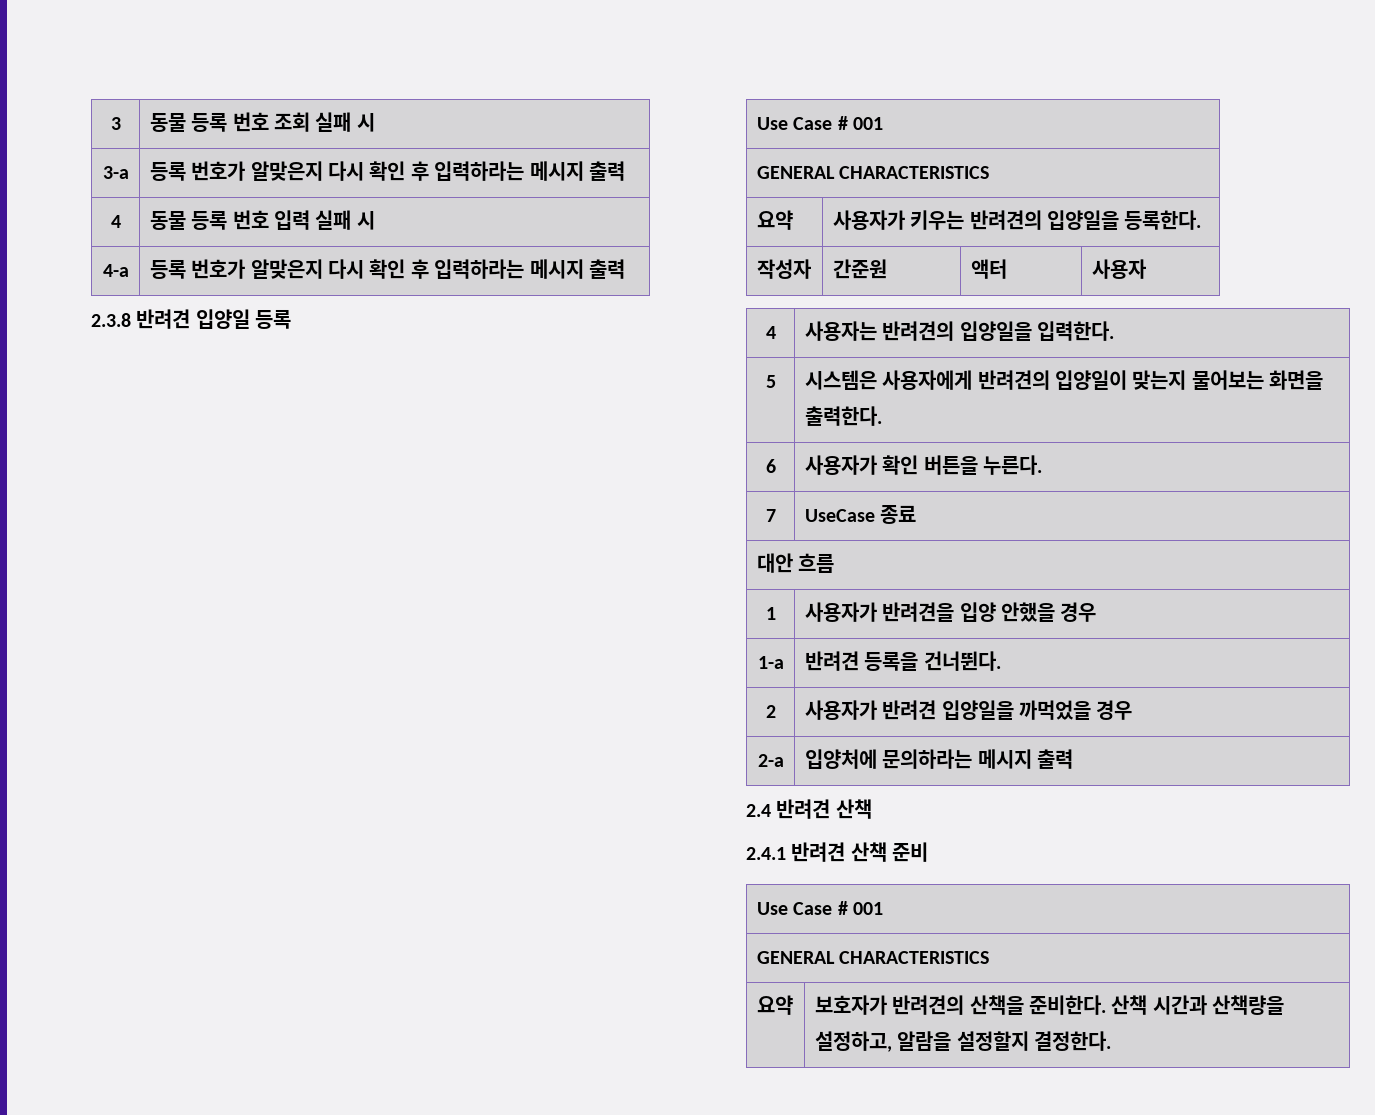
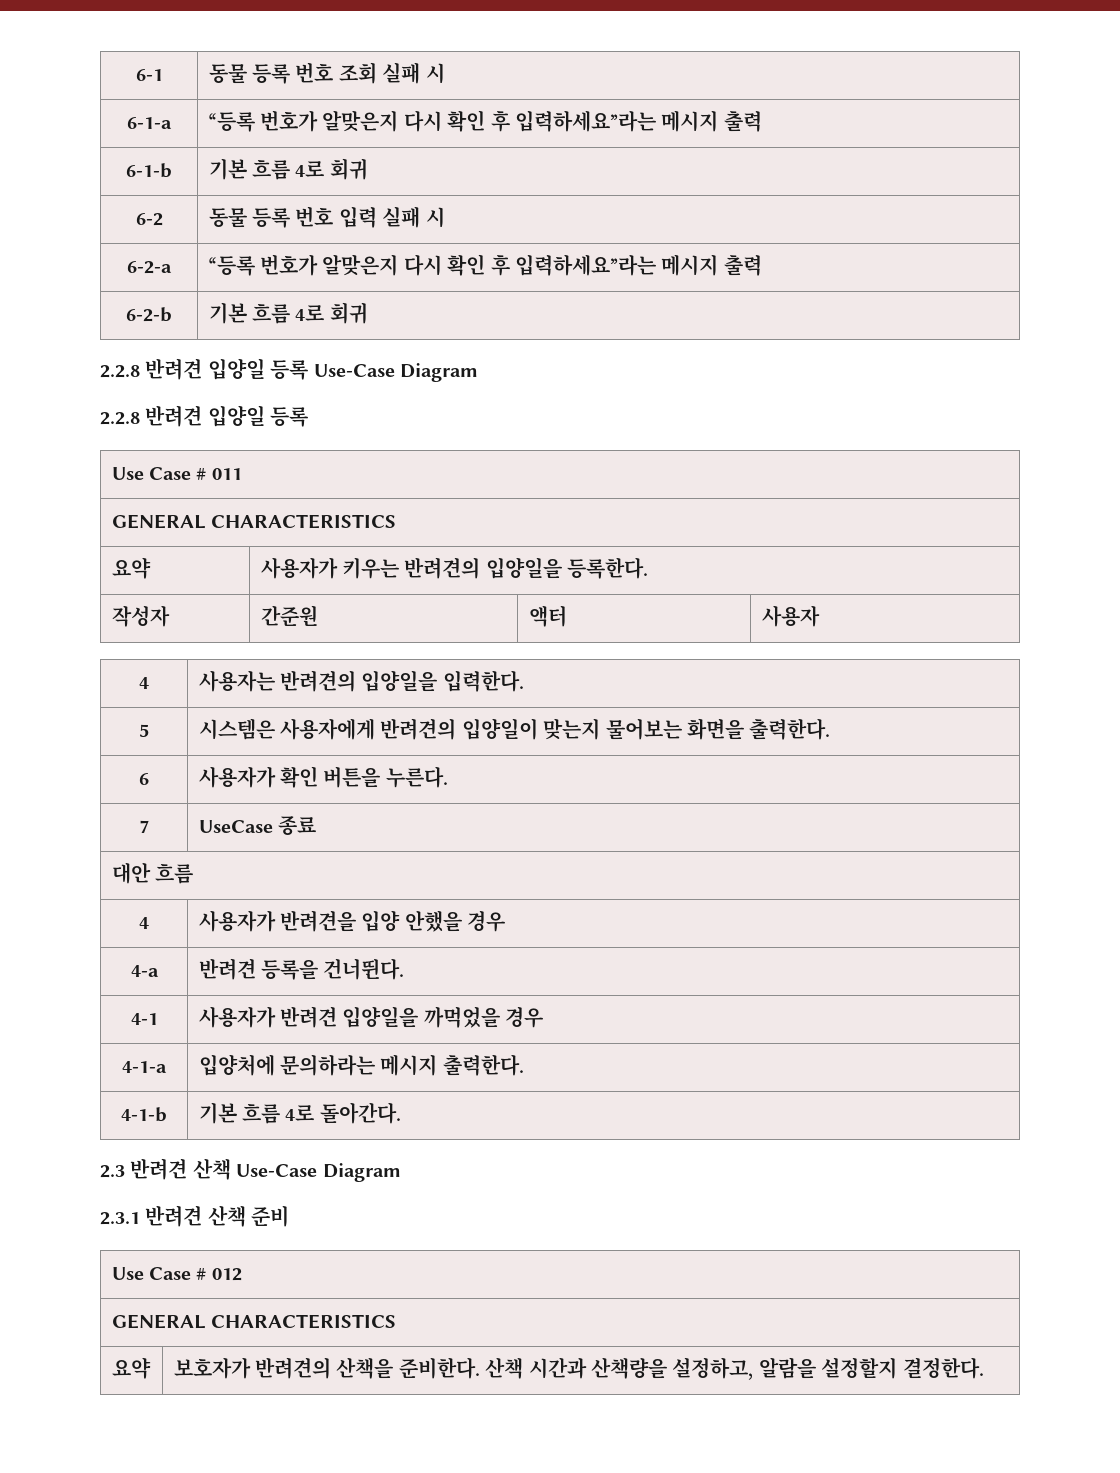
- 3 | 동물 등록 번호 조회 실패 시
+ 6-1 | 동물 등록 번호 조회 실패 시
- 3-a | 등록 번호가 알맞은지 다시 확인 후 입력하라는 메시지 출력
- 4 | 동물 등록 번호 입력 실패 시
+ 6-1-a | “등록 번호가 알맞은지 다시 확인 후 입력하세요”라는 메시지 출력
+ 6-1-b | 기본 흐름 4로 회귀
+ 6-2 | 동물 등록 번호 입력 실패 시
- 4-a | 등록 번호가 알맞은지 다시 확인 후 입력하라는 메시지 출력
- 2.3.8 반려견 입양일 등록
- Use Case # 001
+ 6-2-a | “등록 번호가 알맞은지 다시 확인 후 입력하세요”라는 메시지 출력
+ 6-2-b | 기본 흐름 4로 회귀
+ 2.2.8 반려견 입양일 등록 Use-Case Diagram
+ 2.2.8 반려견 입양일 등록
+ Use Case # 011
- 1 | 사용자가 반려견을 입양 안했을 경우
+ 4 | 사용자가 반려견을 입양 안했을 경우
- 1-a | 반려견 등록을 건너뛴다.
+ 4-a | 반려견 등록을 건너뛴다.
- 2 | 사용자가 반려견 입양일을 까먹었을 경우
+ 4-1 | 사용자가 반려견 입양일을 까먹었을 경우
- 2-a | 입양처에 문의하라는 메시지 출력
- 2.4 반려견 산책
- 2.4.1 반려견 산책 준비
- Use Case # 001
+ 4-1-a | 입양처에 문의하라는 메시지 출력한다.
+ 4-1-b | 기본 흐름 4로 돌아간다.
+ 2.3 반려견 산책 Use-Case Diagram
+ 2.3.1 반려견 산책 준비
+ Use Case # 012

